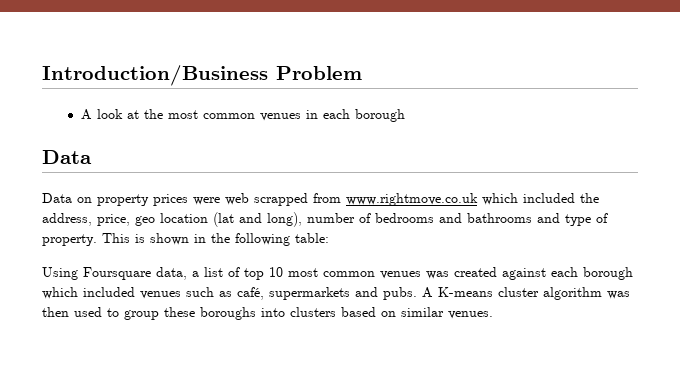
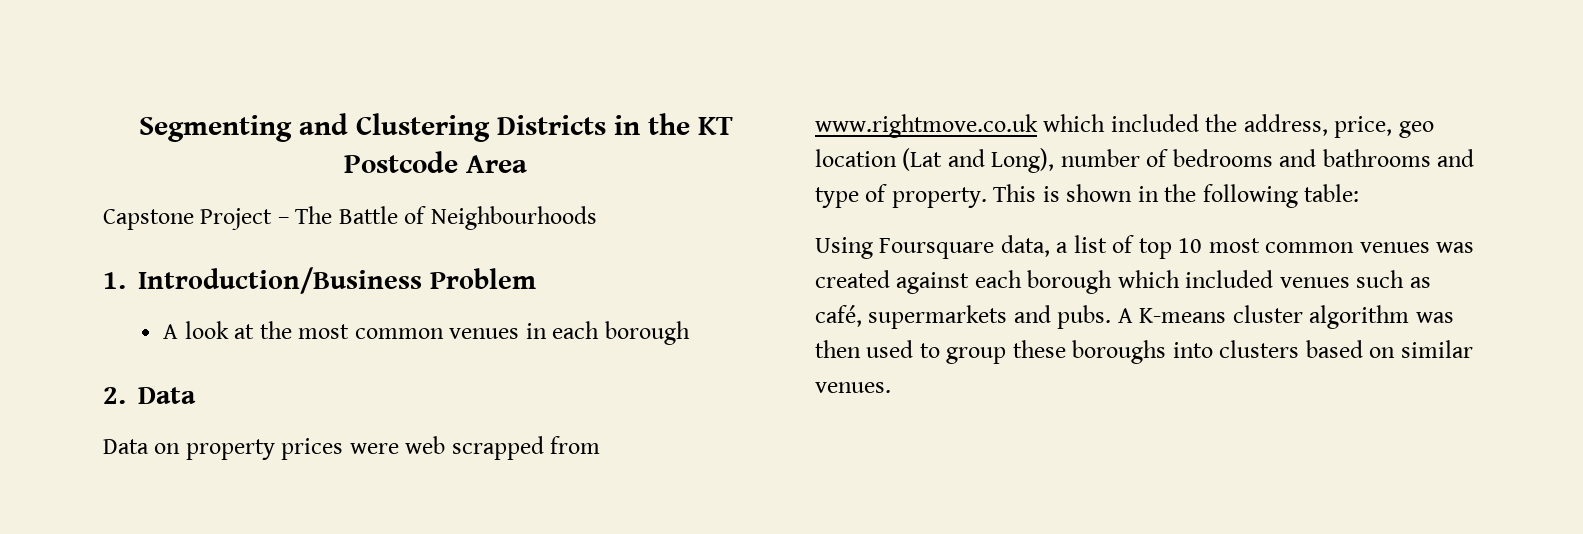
- Introduction/Business Problem
+ Segmenting and Clustering Districts in the KT Postcode Area
+ Capstone Project – The Battle of Neighbourhoods
+ 1. Introduction/Business Problem
  A look at the most common venues in each borough
- Data
+ 2. Data
- Data on property prices were web scrapped from www.rightmove.co.uk which included the address, price, geo location (lat and long), number of bedrooms and bathrooms and type of property.
+ Data on property prices were web scrapped from www.rightmove.co.uk which included the address, price, geo location (Lat and Long), number of bedrooms and bathrooms and type of property.

